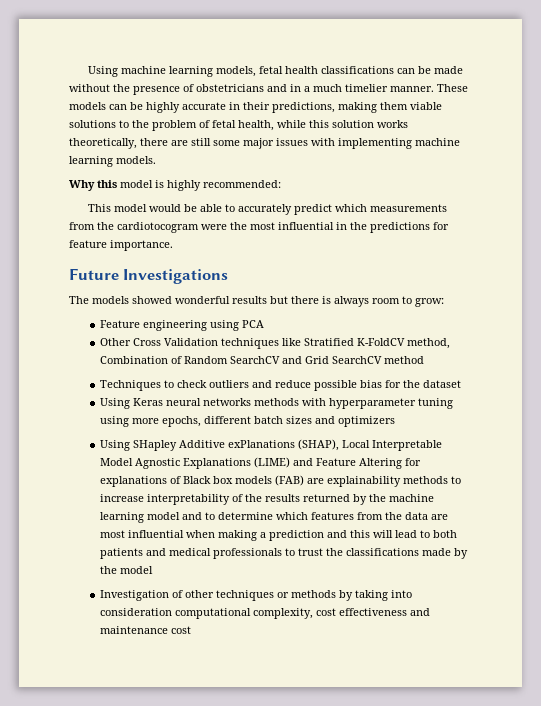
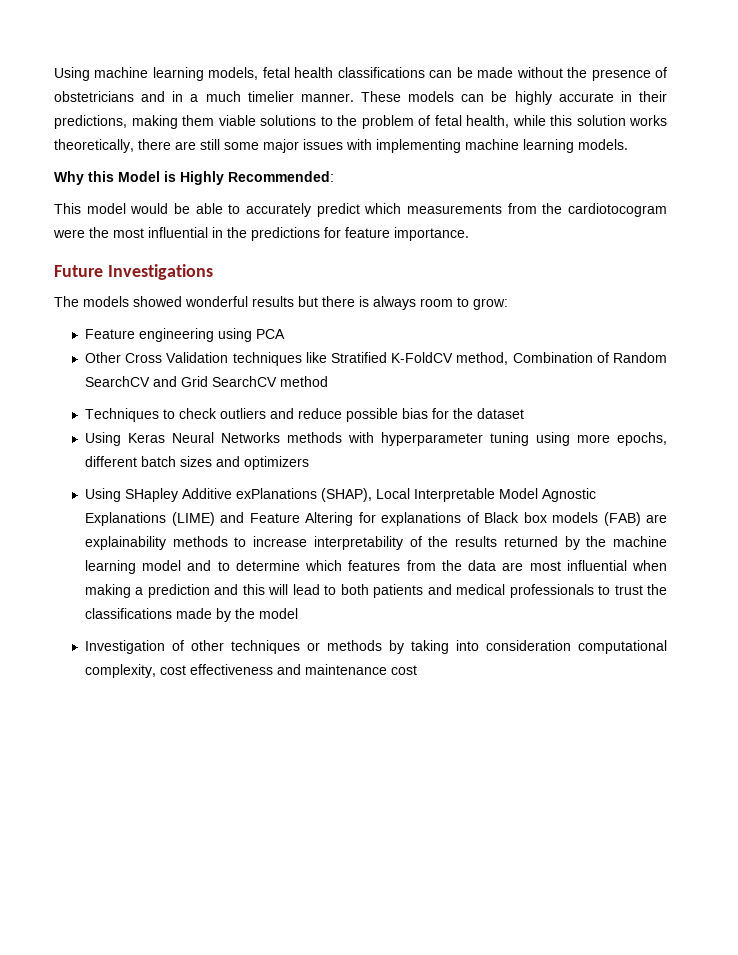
- Why this model is highly recommended:
+ Why this Model is Highly Recommended:
- Using Keras neural networks methods with hyperparameter tuning using more epochs, different batch sizes and optimizers
+ Using Keras Neural Networks methods with hyperparameter tuning using more epochs, different batch sizes and optimizers

